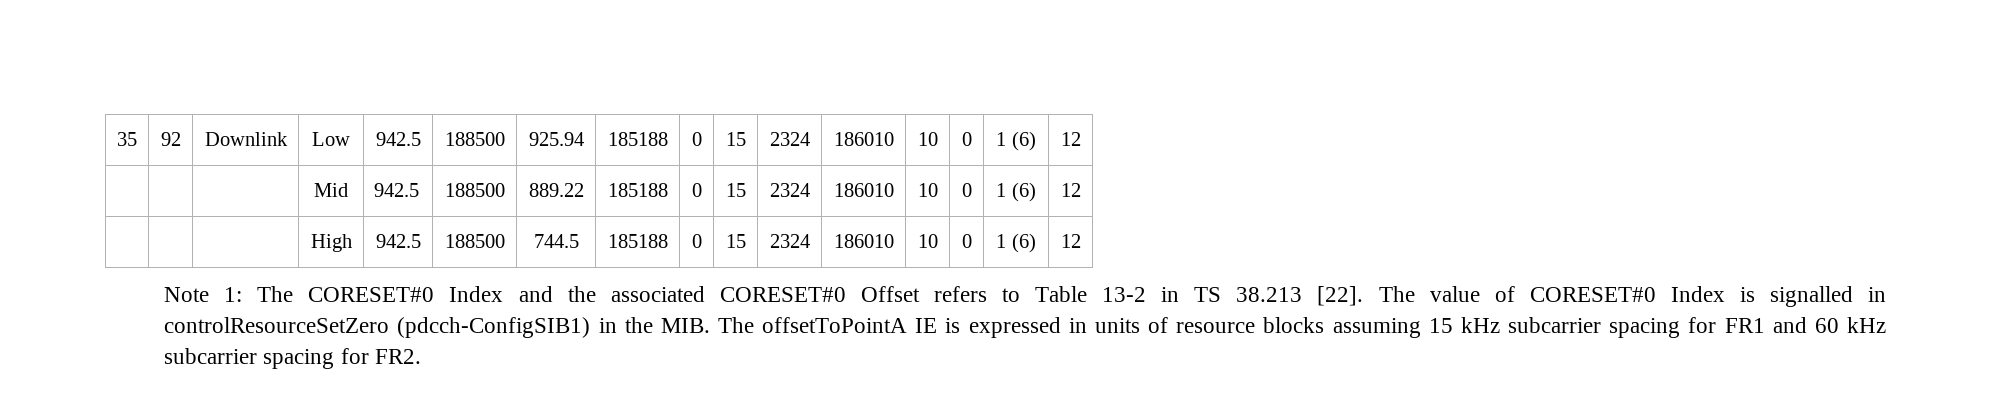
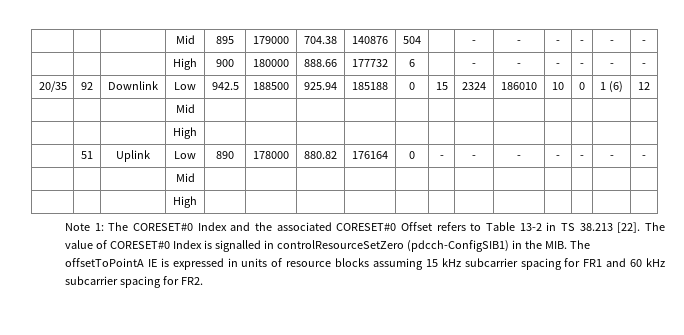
- 35 | 92 | Downlink | Low | 942.5 | 188500 | 925.94 | 185188 | 0 | 15 | 2324 | 186010 | 10 | 0 | 1 (6) | 12
- | | | Mid | 942.5 | 188500 | 889.22 | 185188 | 0 | 15 | 2324 | 186010 | 10 | 0 | 1 (6) | 12
- | | | High | 942.5 | 188500 | 744.5 | 185188 | 0 | 15 | 2324 | 186010 | 10 | 0 | 1 (6) | 12
+ | | | Mid | 895 | 179000 | 704.38 | 140876 | 504 | | - | - | - | - | - | -
+ | | | High | 900 | 180000 | 888.66 | 177732 | 6 | | - | - | - | - | - | -
+ 20/35 | 92 | Downlink | Low | 942.5 | 188500 | 925.94 | 185188 | 0 | 15 | 2324 | 186010 | 10 | 0 | 1 (6) | 12
+ | | | Mid | | | | | | | | | | | |
+ | | | High | | | | | | | | | | | |
+ | 51 | Uplink | Low | 890 | 178000 | 880.82 | 176164 | 0 | - | - | - | - | - | - | -
+ | | | Mid | | | | | | | | | | | |
+ | | | High | | | | | | | | | | | |

